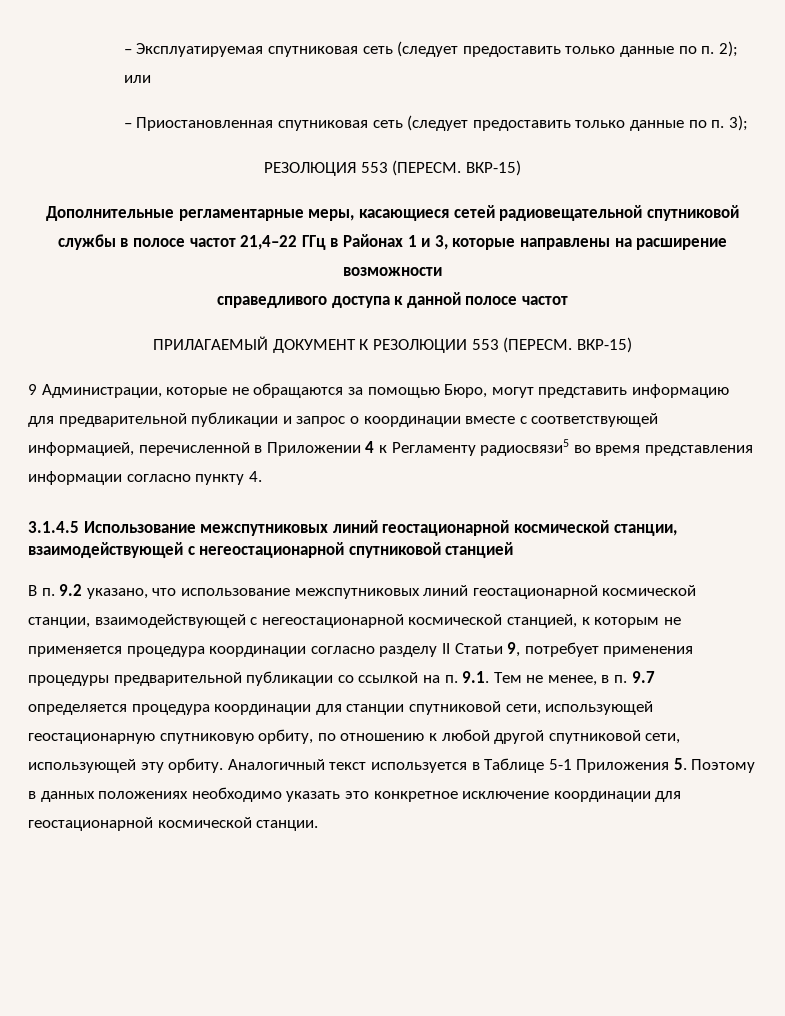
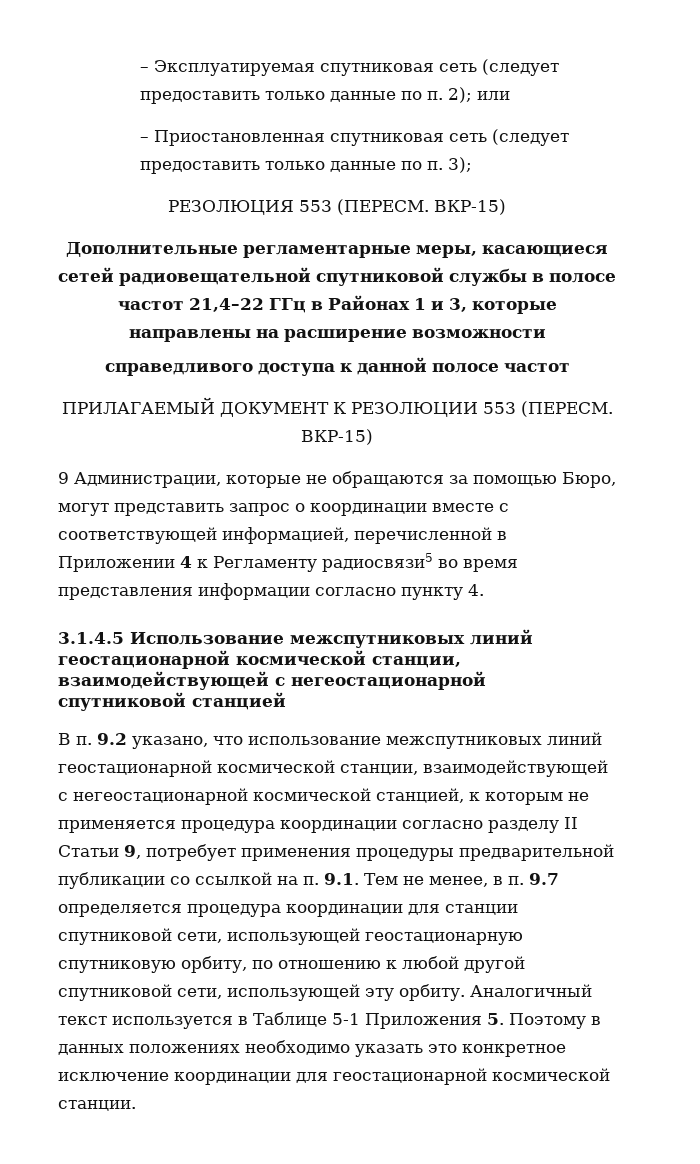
- 9 Администрации, которые не обращаются за помощью Бюро, могут представить информацию для предварительной публикации и запрос о координации вместе с соответствующей информацией, перечисленной в Приложении 4 к Регламенту радиосвязи5 во время представления информации согласно пункту 4.
+ 9 Администрации, которые не обращаются за помощью Бюро, могут представить запрос о координации вместе с соответствующей информацией, перечисленной в Приложении 4 к Регламенту радиосвязи5 во время представления информации согласно пункту 4.

